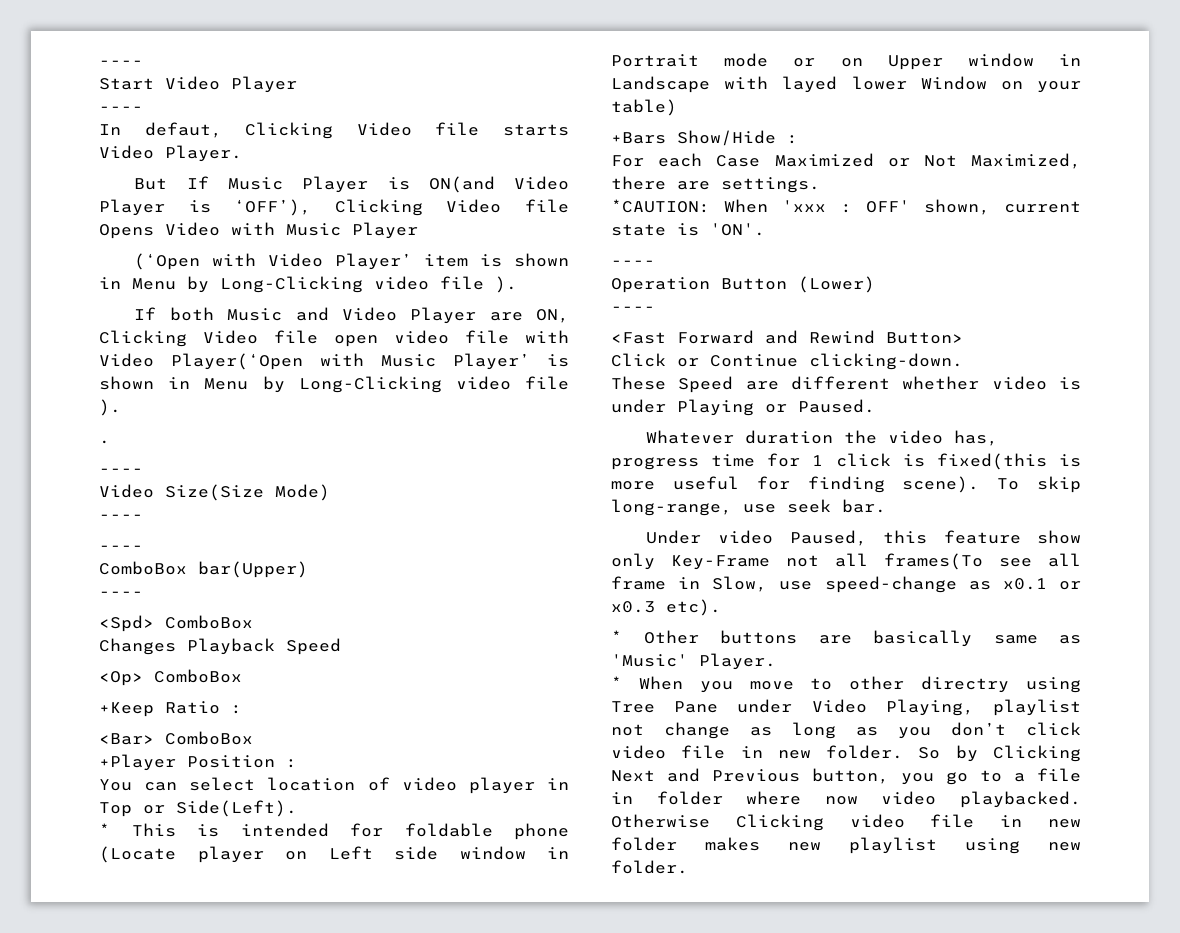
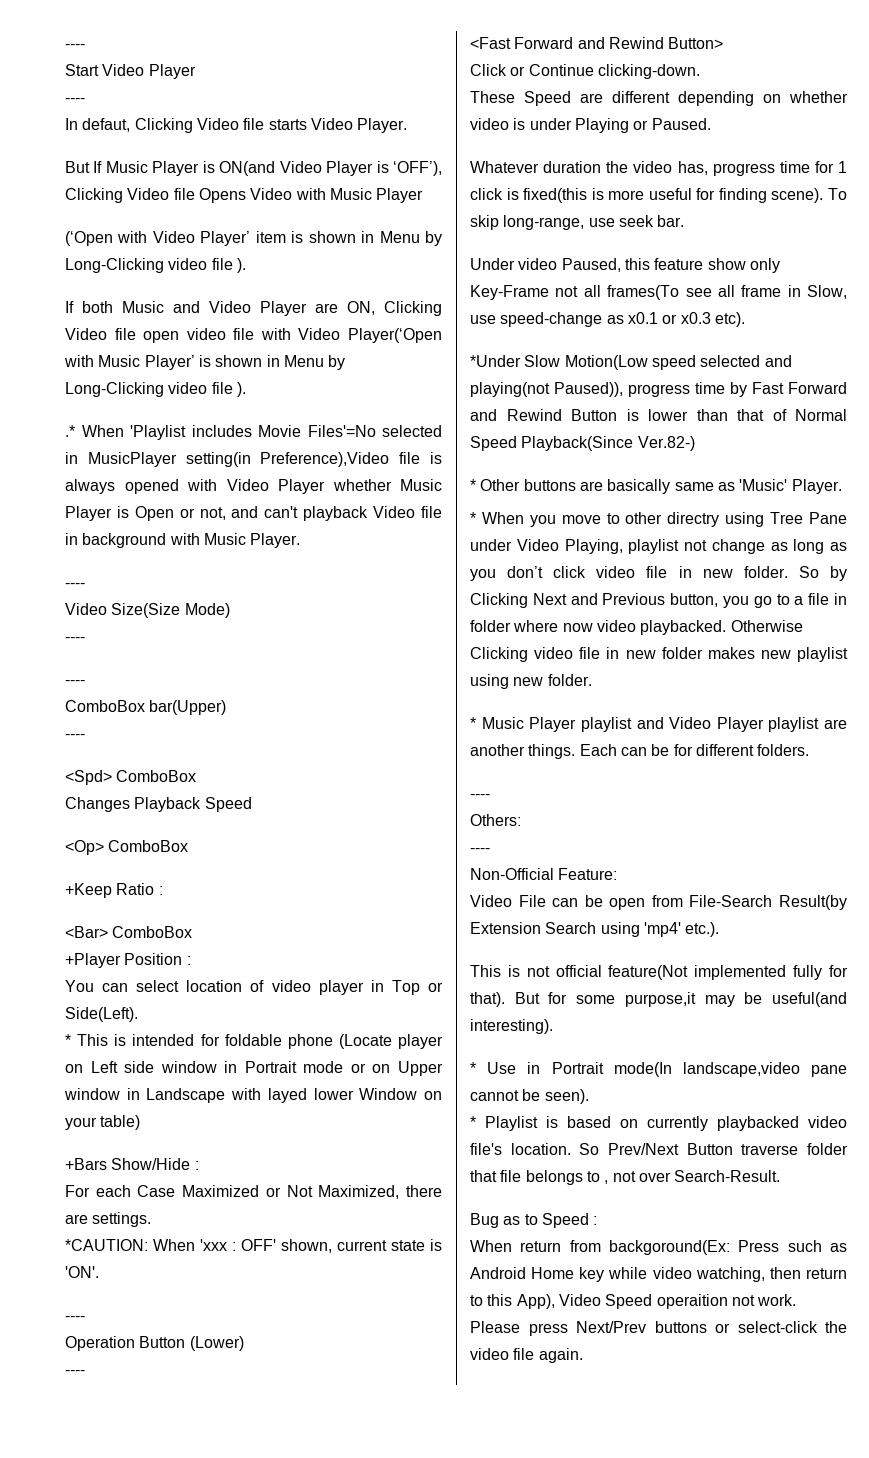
- .
+ .* When 'Playlist includes Movie Files'=No selected in MusicPlayer setting(in Preference),Video file is always opened with Video Player whether Music Player is Open or not, and can't playback Video file in background with Music Player.
- These Speed are different whether video is under Playing or Paused.
+ These Speed are different depending on whether video is under Playing or Paused.
+ *Under Slow Motion(Low speed selected and playing(not Paused)), progress time by Fast Forward and Rewind Button is lower than that of Normal Speed Playback(Since Ver.82-)
+ * Music Player playlist and Video Player playlist are another things. Each can be for different folders.
+ ----
+ Others:
+ ----
+ Non-Official Feature:
+ Video File can be open from File-Search Result(by Extension Search using 'mp4' etc.).
+ This is not official feature(Not implemented fully for that). But for some purpose,it may be useful(and interesting).
+ * Use in Portrait mode(In landscape,video pane cannot be seen).
+ * Playlist is based on currently playbacked video file's location. So Prev/Next Button traverse folder that file belongs to , not over Search-Result.
+ Bug as to Speed :
+ When return from backgoround(Ex: Press such as Android Home key while video watching, then return to this App), Video Speed operaition not work. Please press Next/Prev buttons or select-click the video file again.

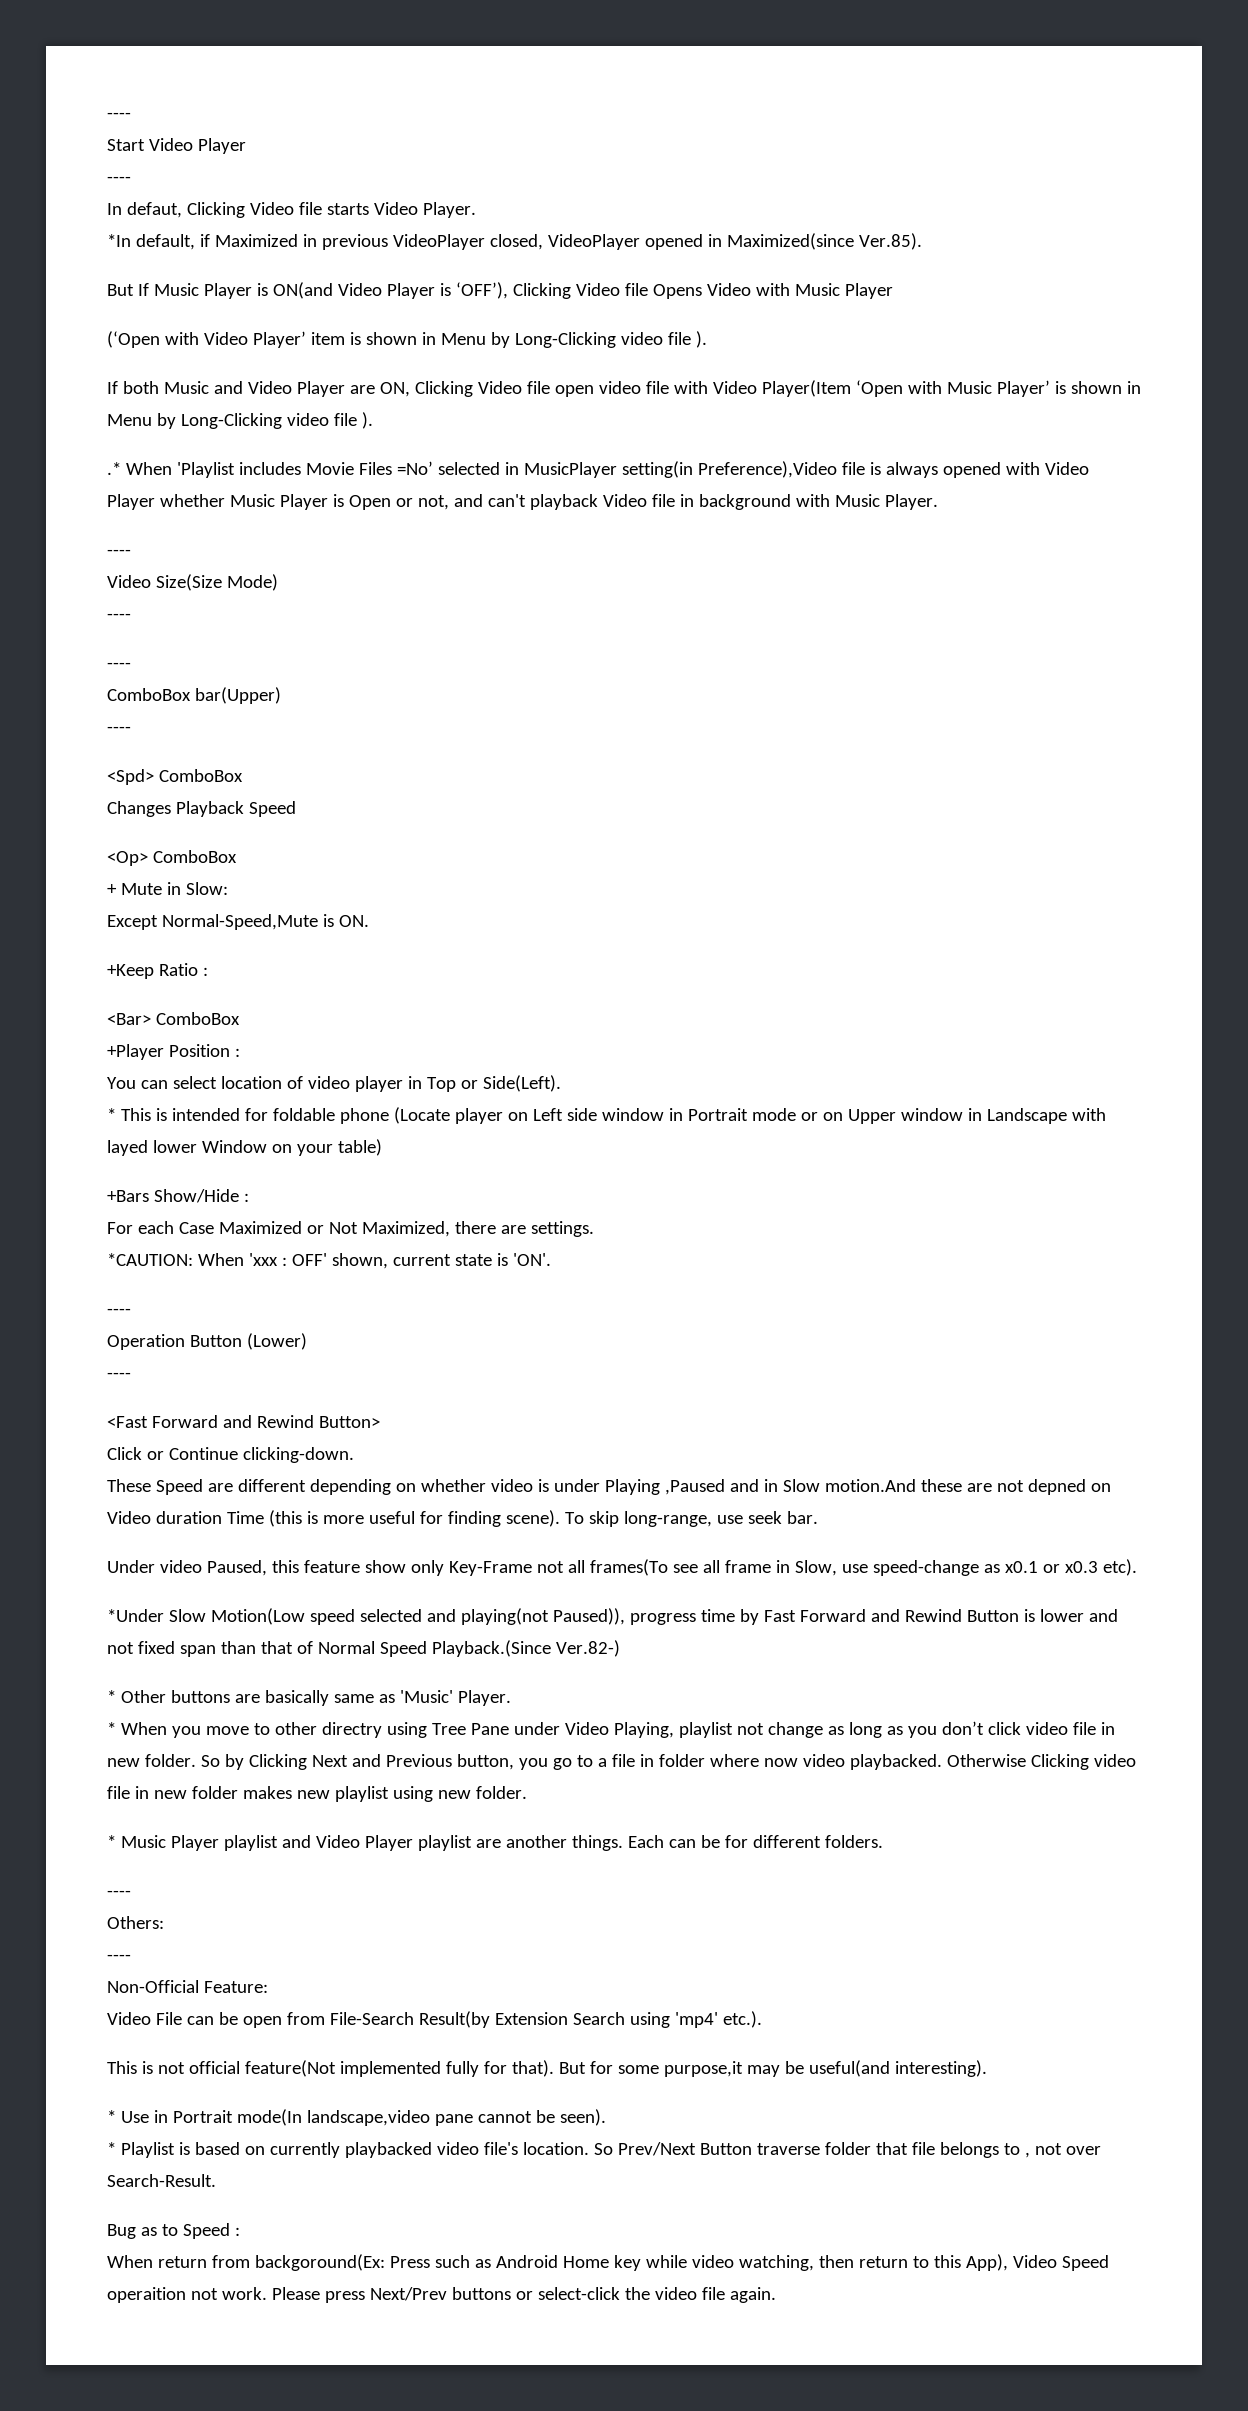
+ *In default, if Maximized in previous VideoPlayer closed, VideoPlayer opened in Maximized(since Ver.85).
- If both Music and Video Player are ON, Clicking Video file open video file with Video Player(‘Open with Music Player’ is shown in Menu by Long-Clicking video file ).
+ If both Music and Video Player are ON, Clicking Video file open video file with Video Player(Item ‘Open with Music Player’ is shown in Menu by Long-Clicking video file ).
- .* When 'Playlist includes Movie Files'=No selected in MusicPlayer setting(in Preference),Video file is always opened with Video Player whether Music Player is Open or not, and can't playback Video file in background with Music Player.
+ .* When 'Playlist includes Movie Files =No’ selected in MusicPlayer setting(in Preference),Video file is always opened with Video Player whether Music Player is Open or not, and can't playback Video file in background with Music Player.
+ + Mute in Slow:
+ Except Normal-Speed,Mute is ON.
- These Speed are different depending on whether video is under Playing or Paused.
- Whatever duration the video has, progress time for 1 click is fixed(this is more useful for finding scene).
+ These Speed are different depending on whether video is under Playing ,Paused and in Slow motion.And these are not depned on Video duration Time (this is more useful for finding scene).
- *Under Slow Motion(Low speed selected and playing(not Paused)), progress time by Fast Forward and Rewind Button is lower than that of Normal Speed Playback(Since Ver.82-)
+ *Under Slow Motion(Low speed selected and playing(not Paused)), progress time by Fast Forward and Rewind Button is lower and not fixed span than that of Normal Speed Playback.(Since Ver.82-)

